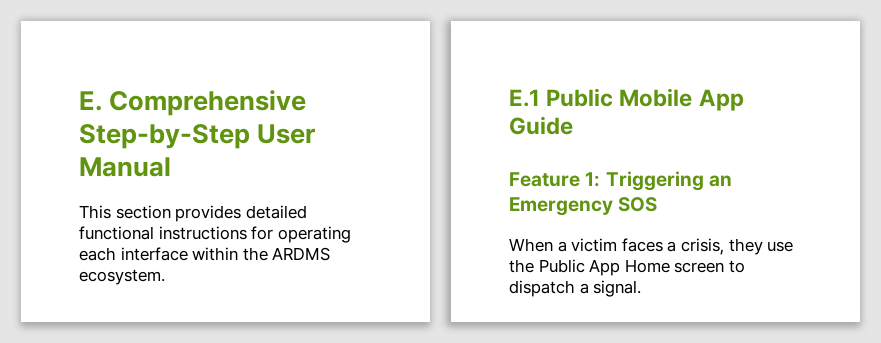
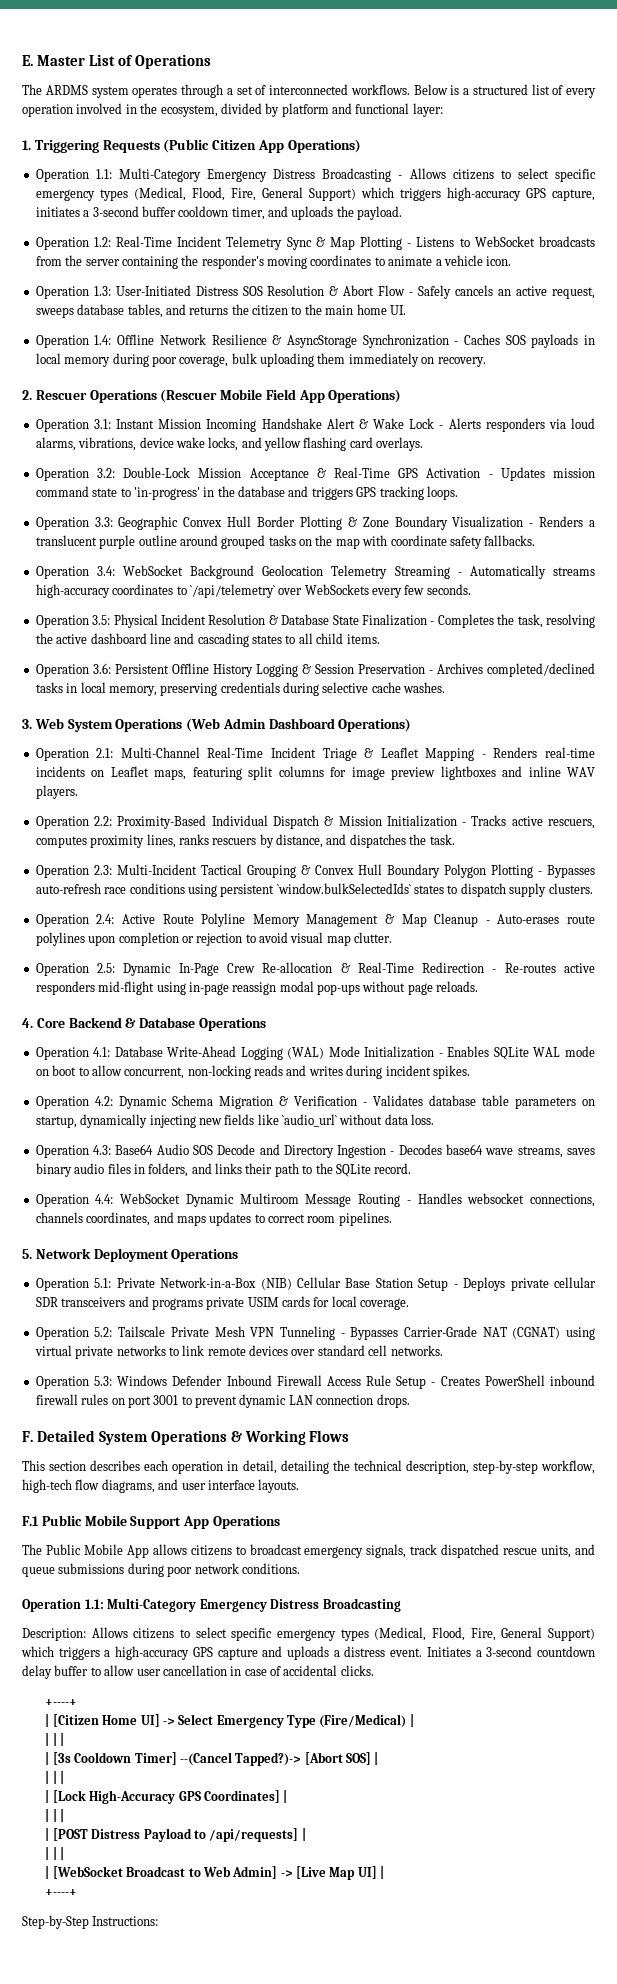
- E. Comprehensive Step-by-Step User Manual
- This section provides detailed functional instructions for operating each interface within the ARDMS ecosystem.
- E.1 Public Mobile App Guide
- Feature 1: Triggering an Emergency SOS
- When a victim faces a crisis, they use the Public App Home screen to dispatch a signal.
+ E. Master List of Operations
+ The ARDMS system operates through a set of interconnected workflows. Below is a structured list of every operation involved in the ecosystem, divided by platform and functional layer:
+ 1. Triggering Requests (Public Citizen App Operations)
+ Operation 1.1: Multi-Category Emergency Distress Broadcasting - Allows citizens to select specific emergency types (Medical, Flood, Fire, General Support) which triggers high-accuracy GPS capture, initiates a 3-second buffer cooldown timer, and uploads the payload.
+ Operation 1.2: Real-Time Incident Telemetry Sync & Map Plotting - Listens to WebSocket broadcasts from the server containing the responder's moving coordinates to animate a vehicle icon.
+ Operation 1.3: User-Initiated Distress SOS Resolution & Abort Flow - Safely cancels an active request, sweeps database tables, and returns the citizen to the main home UI.
+ Operation 1.4: Offline Network Resilience & AsyncStorage Synchronization - Caches SOS payloads in local memory during poor coverage, bulk uploading them immediately on recovery.
+ 2. Rescuer Operations (Rescuer Mobile Field App Operations)
+ Operation 3.1: Instant Mission Incoming Handshake Alert & Wake Lock - Alerts responders via loud alarms, vibrations, device wake locks, and yellow flashing card overlays.
+ Operation 3.2: Double-Lock Mission Acceptance & Real-Time GPS Activation - Updates mission command state to 'in-progress' in the database and triggers GPS tracking loops.
+ Operation 3.3: Geographic Convex Hull Border Plotting & Zone Boundary Visualization - Renders a translucent purple outline around grouped tasks on the map with coordinate safety fallbacks.
+ Operation 3.4: WebSocket Background Geolocation Telemetry Streaming - Automatically streams high-accuracy coordinates to `/api/telemetry` over WebSockets every few seconds.
+ Operation 3.5: Physical Incident Resolution & Database State Finalization - Completes the task, resolving the active dashboard line and cascading states to all child items.
+ Operation 3.6: Persistent Offline History Logging & Session Preservation - Archives completed/declined tasks in local memory, preserving credentials during selective cache washes.
+ 3. Web System Operations (Web Admin Dashboard Operations)
+ Operation 2.1: Multi-Channel Real-Time Incident Triage & Leaflet Mapping - Renders real-time incidents on Leaflet maps, featuring split columns for image preview lightboxes and inline WAV players.
+ Operation 2.2: Proximity-Based Individual Dispatch & Mission Initialization - Tracks active rescuers, computes proximity lines, ranks rescuers by distance, and dispatches the task.
+ Operation 2.3: Multi-Incident Tactical Grouping & Convex Hull Boundary Polygon Plotting - Bypasses auto-refresh race conditions using persistent `window.bulkSelectedIds` states to dispatch supply clusters.
+ Operation 2.4: Active Route Polyline Memory Management & Map Cleanup - Auto-erases route polylines upon completion or rejection to avoid visual map clutter.
+ Operation 2.5: Dynamic In-Page Crew Re-allocation & Real-Time Redirection - Re-routes active responders mid-flight using in-page reassign modal pop-ups without page reloads.
+ 4. Core Backend & Database Operations
+ Operation 4.1: Database Write-Ahead Logging (WAL) Mode Initialization - Enables SQLite WAL mode on boot to allow concurrent, non-locking reads and writes during incident spikes.
+ Operation 4.2: Dynamic Schema Migration & Verification - Validates database table parameters on startup, dynamically injecting new fields like `audio_url` without data loss.
+ Operation 4.3: Base64 Audio SOS Decode and Directory Ingestion - Decodes base64 wave streams, saves binary audio files in folders, and links their path to the SQLite record.
+ Operation 4.4: WebSocket Dynamic Multiroom Message Routing - Handles websocket connections, channels coordinates, and maps updates to correct room pipelines.
+ 5. Network Deployment Operations
+ Operation 5.1: Private Network-in-a-Box (NIB) Cellular Base Station Setup - Deploys private cellular SDR transceivers and programs private USIM cards for local coverage.
+ Operation 5.2: Tailscale Private Mesh VPN Tunneling - Bypasses Carrier-Grade NAT (CGNAT) using virtual private networks to link remote devices over standard cell networks.
+ Operation 5.3: Windows Defender Inbound Firewall Access Rule Setup - Creates PowerShell inbound firewall rules on port 3001 to prevent dynamic LAN connection drops.
+ F. Detailed System Operations & Working Flows
+ This section describes each operation in detail, detailing the technical description, step-by-step workflow, high-tech flow diagrams, and user interface layouts.
+ F.1 Public Mobile Support App Operations
+ The Public Mobile App allows citizens to broadcast emergency signals, track dispatched rescue units, and queue submissions during poor network conditions.
+ Operation 1.1: Multi-Category Emergency Distress Broadcasting
+ Description: Allows citizens to select specific emergency types (Medical, Flood, Fire, General Support) which triggers a high-accuracy GPS capture and uploads a distress event. Initiates a 3-second countdown delay buffer to allow user cancellation in case of accidental clicks.
+ +----+
+ | [Citizen Home UI] -> Select Emergency Type (Fire/Medical) |
+ | | |
+ | [3s Cooldown Timer] --(Cancel Tapped?)-> [Abort SOS] |
+ | | |
+ | [Lock High-Accuracy GPS Coordinates] |
+ | | |
+ | [POST Distress Payload to /api/requests] |
+ | | |
+ | [WebSocket Broadcast to Web Admin] -> [Live Map UI] |
+ +----+
+ Step-by-Step Instructions:

